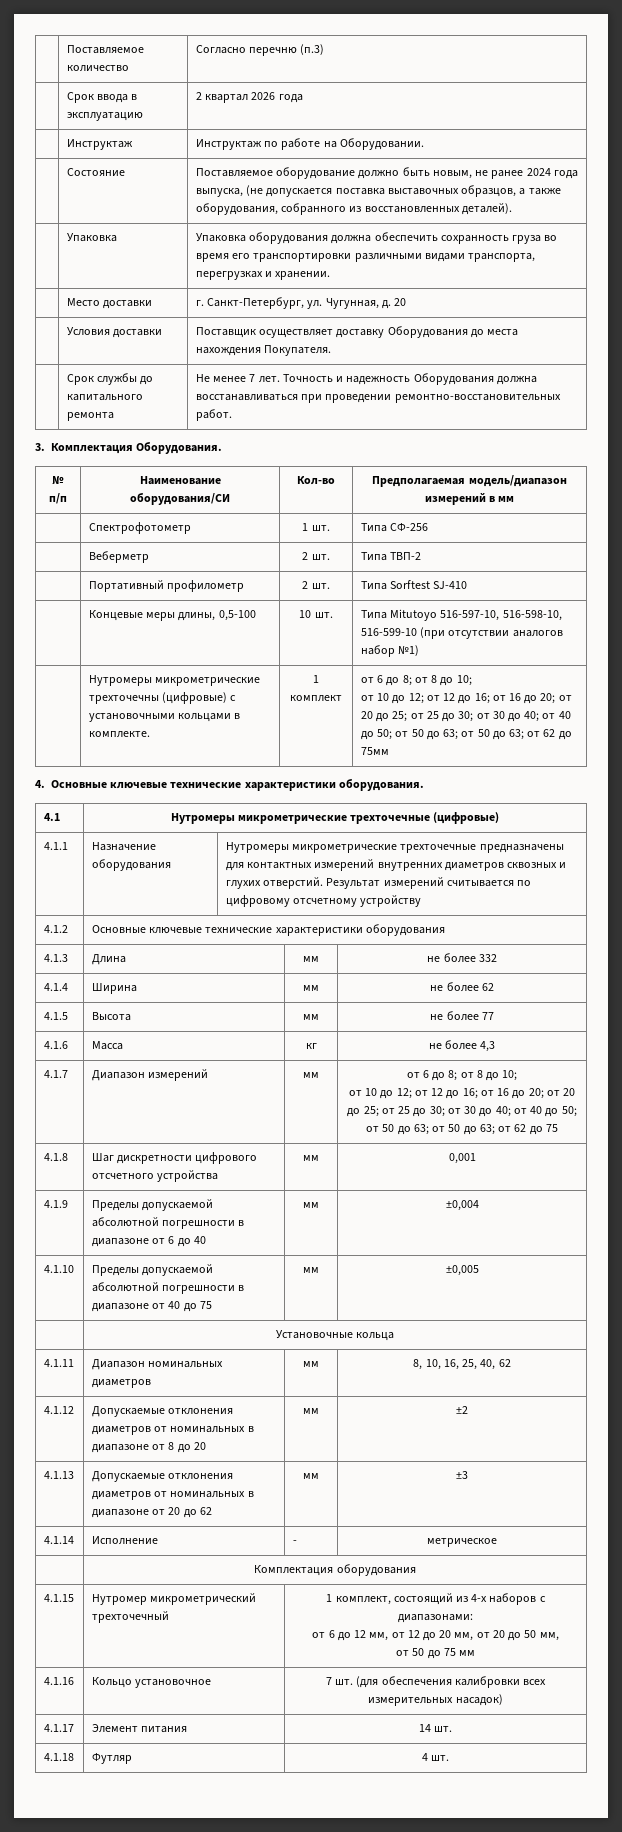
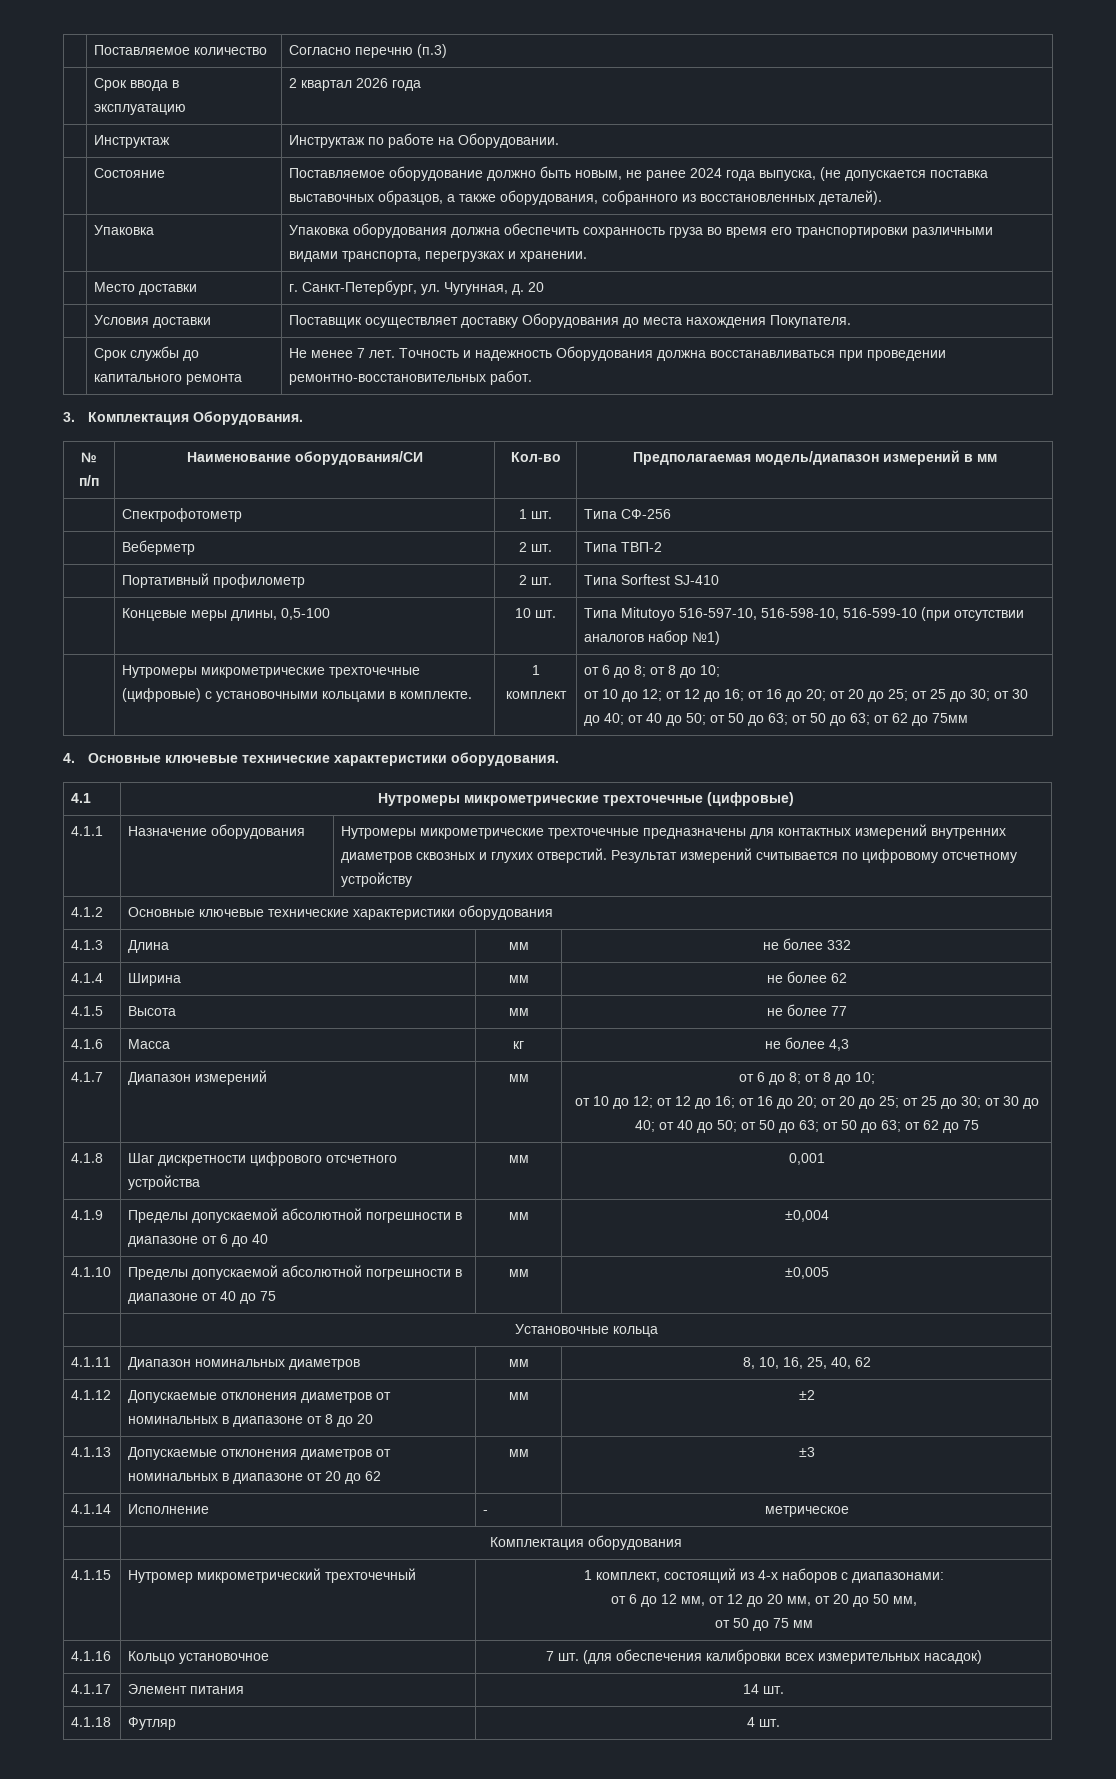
- Нутромеры микрометрические трехточечны (цифровые) с установочными кольцами в комплекте.
+ Нутромеры микрометрические трехточечные (цифровые) с установочными кольцами в комплекте.

